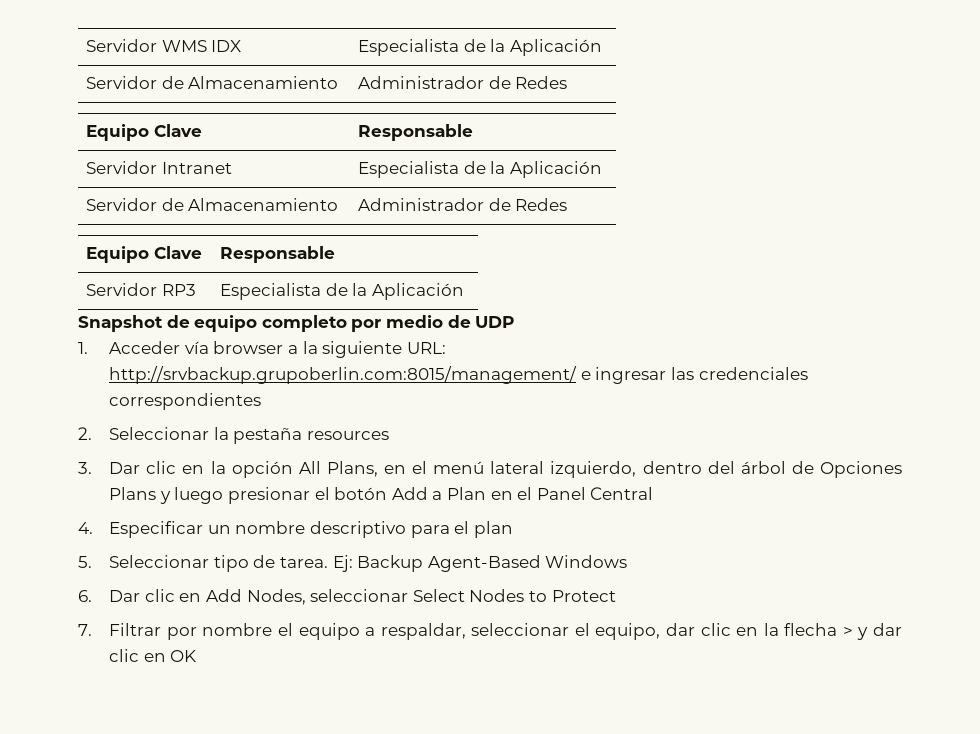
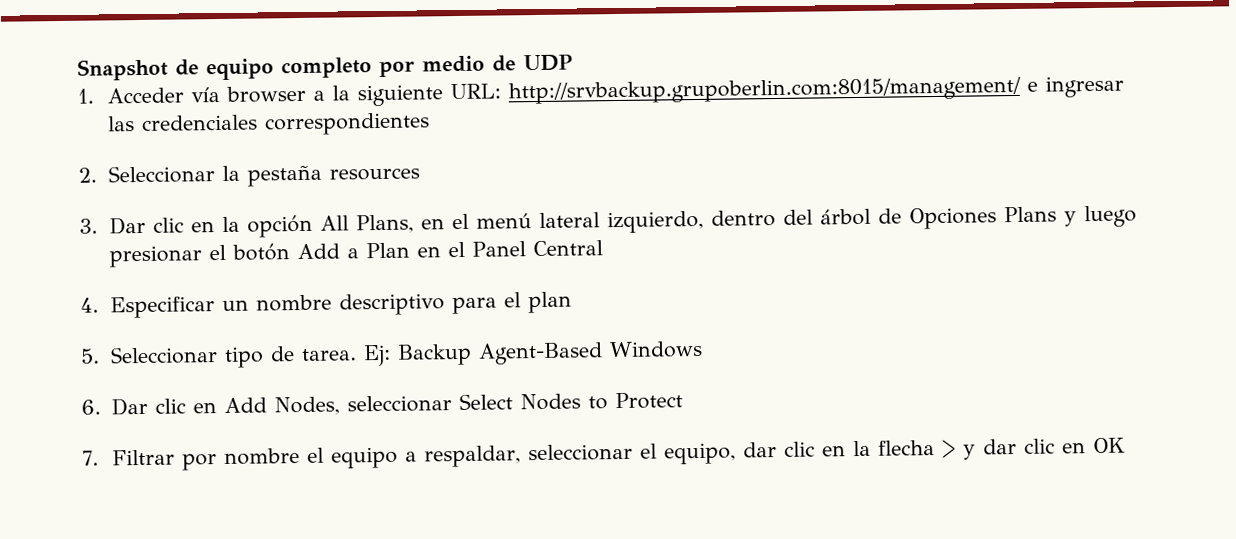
- Servidor WMS IDX | Especialista de la Aplicación
- Servidor de Almacenamiento | Administrador de Redes
- Equipo Clave | Responsable
- Servidor Intranet | Especialista de la Aplicación
- Servidor de Almacenamiento | Administrador de Redes
- Equipo Clave | Responsable
- Servidor RP3 | Especialista de la Aplicación

